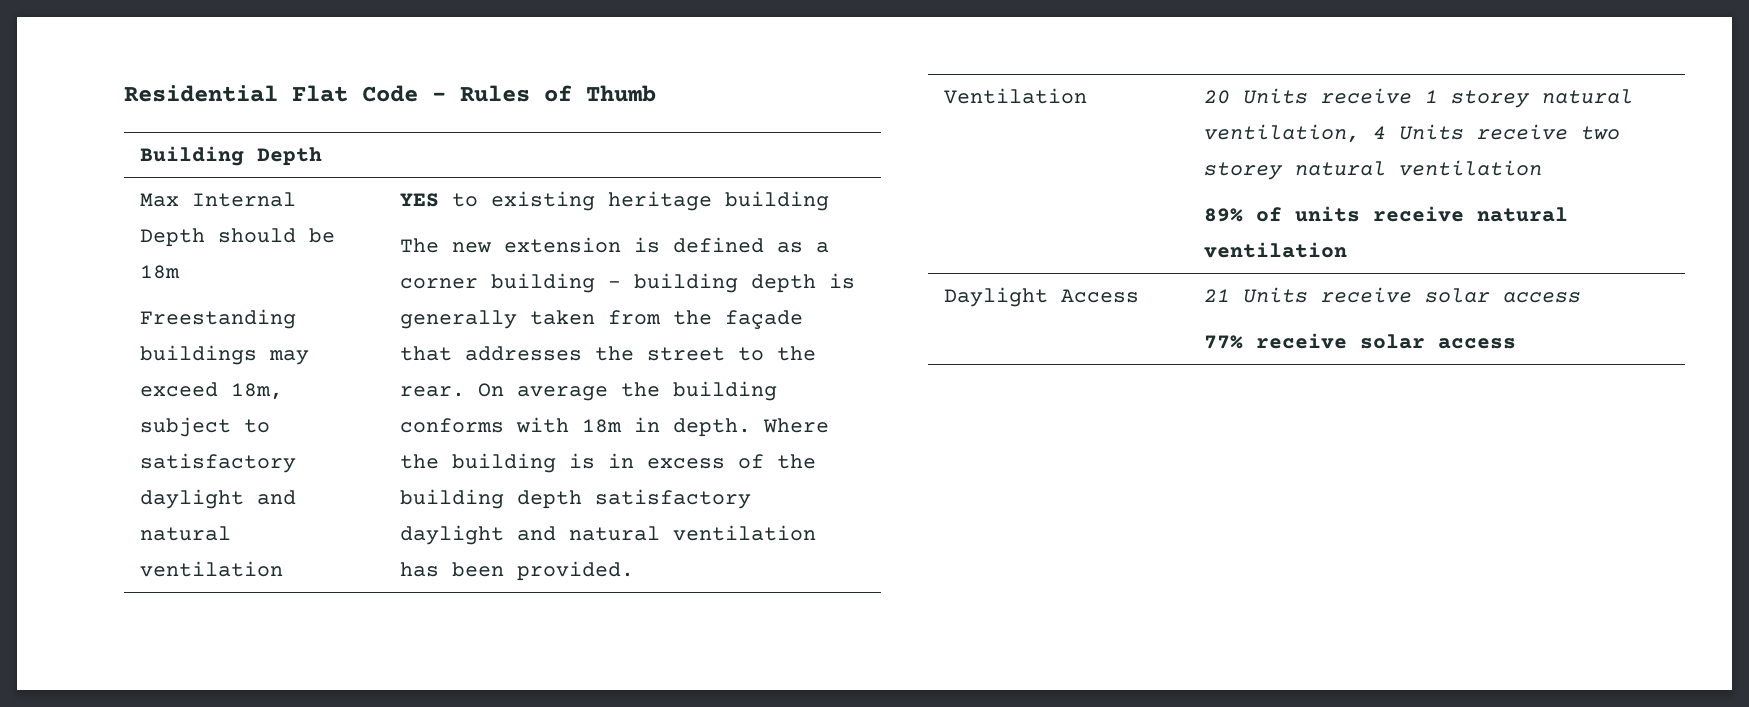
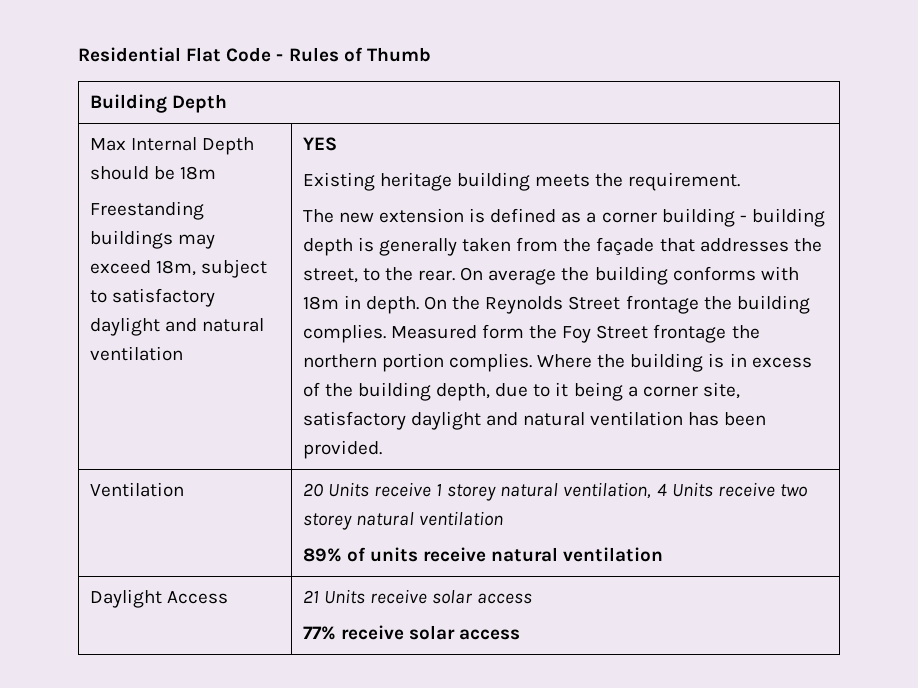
- YES to existing heritage building
+ YES
+ Existing heritage building meets the requirement.
- The new extension is defined as a corner building - building depth is generally taken from the façade that addresses the street to the rear.
+ The new extension is defined as a corner building - building depth is generally taken from the façade that addresses the street, to the rear.
+ On the Reynolds Street frontage the building complies. Measured form the Foy Street frontage the northern portion complies.
- Where the building is in excess of the building depth satisfactory daylight and natural ventilation has been provided.
+ Where the building is in excess of the building depth, due to it being a corner site, satisfactory daylight and natural ventilation has been provided.

